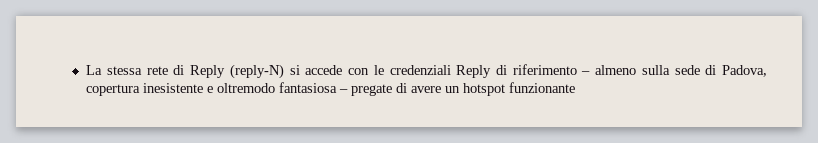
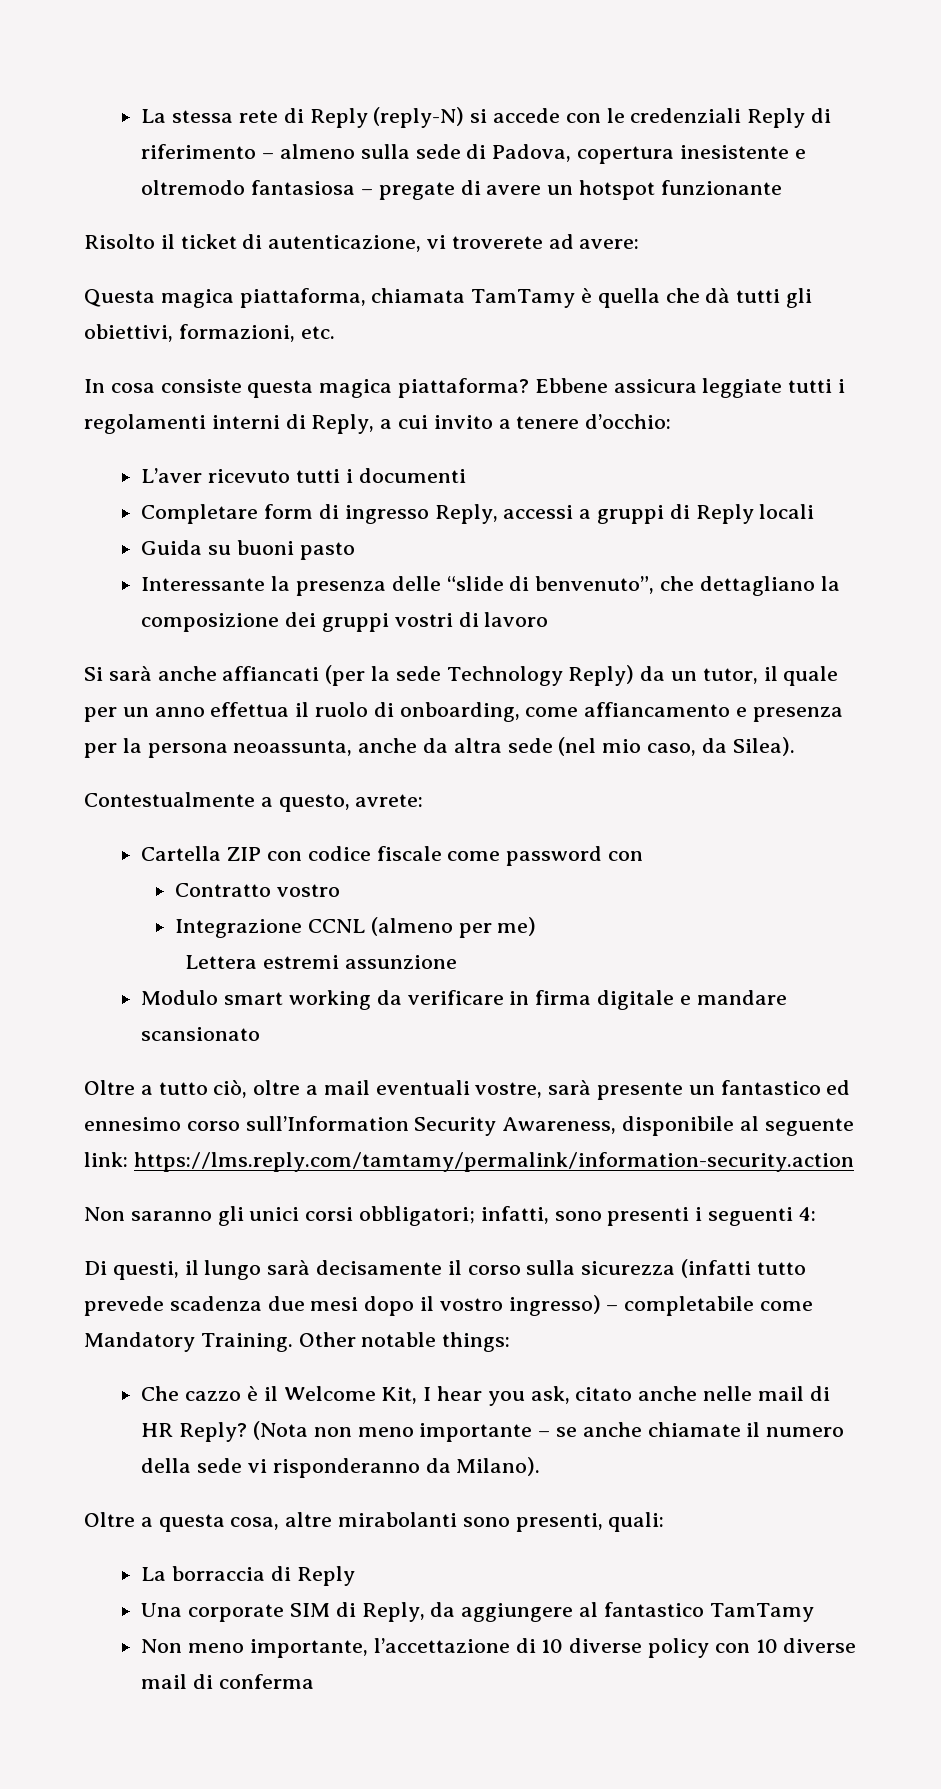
+ Risolto il ticket di autenticazione, vi troverete ad avere:
+ Questa magica piattaforma, chiamata TamTamy è quella che dà tutti gli obiettivi, formazioni, etc.
+ In cosa consiste questa magica piattaforma? Ebbene assicura leggiate tutti i regolamenti interni di Reply, a cui invito a tenere d’occhio:
+ L’aver ricevuto tutti i documenti
+ Completare form di ingresso Reply, accessi a gruppi di Reply locali
+ Guida su buoni pasto
+ Interessante la presenza delle “slide di benvenuto”, che dettagliano la composizione dei gruppi vostri di lavoro
+ Si sarà anche affiancati (per la sede Technology Reply) da un tutor, il quale per un anno effettua il ruolo di onboarding, come affiancamento e presenza per la persona neoassunta, anche da altra sede (nel mio caso, da Silea).
+ Contestualmente a questo, avrete:
+ Cartella ZIP con codice fiscale come password con
+ Contratto vostro
+ Integrazione CCNL (almeno per me)
+ Lettera estremi assunzione
+ Modulo smart working da verificare in firma digitale e mandare scansionato
+ Oltre a tutto ciò, oltre a mail eventuali vostre, sarà presente un fantastico ed ennesimo corso sull’Information Security Awareness, disponibile al seguente link: https://lms.reply.com/tamtamy/permalink/information-security.action
+ Non saranno gli unici corsi obbligatori; infatti, sono presenti i seguenti 4:
+ Di questi, il lungo sarà decisamente il corso sulla sicurezza (infatti tutto prevede scadenza due mesi dopo il vostro ingresso) – completabile come Mandatory Training. Other notable things:
+ Che cazzo è il Welcome Kit, I hear you ask, citato anche nelle mail di HR Reply? (Nota non meno importante – se anche chiamate il numero della sede vi risponderanno da Milano).
+ Oltre a questa cosa, altre mirabolanti sono presenti, quali:
+ La borraccia di Reply
+ Una corporate SIM di Reply, da aggiungere al fantastico TamTamy
+ Non meno importante, l’accettazione di 10 diverse policy con 10 diverse mail di conferma

